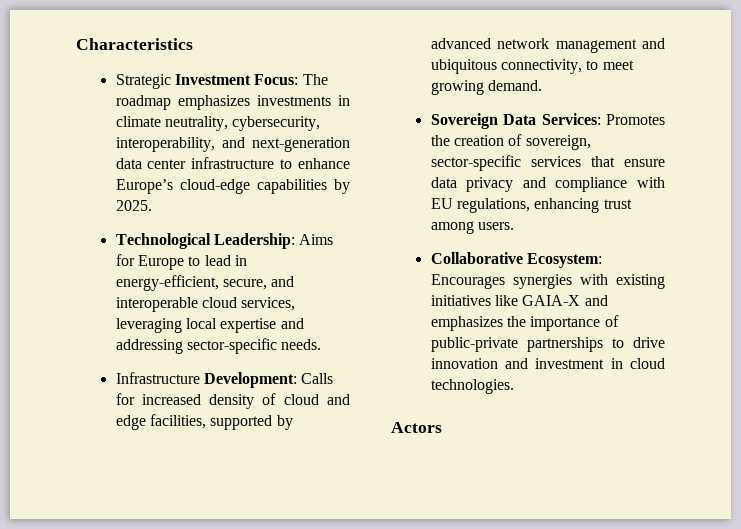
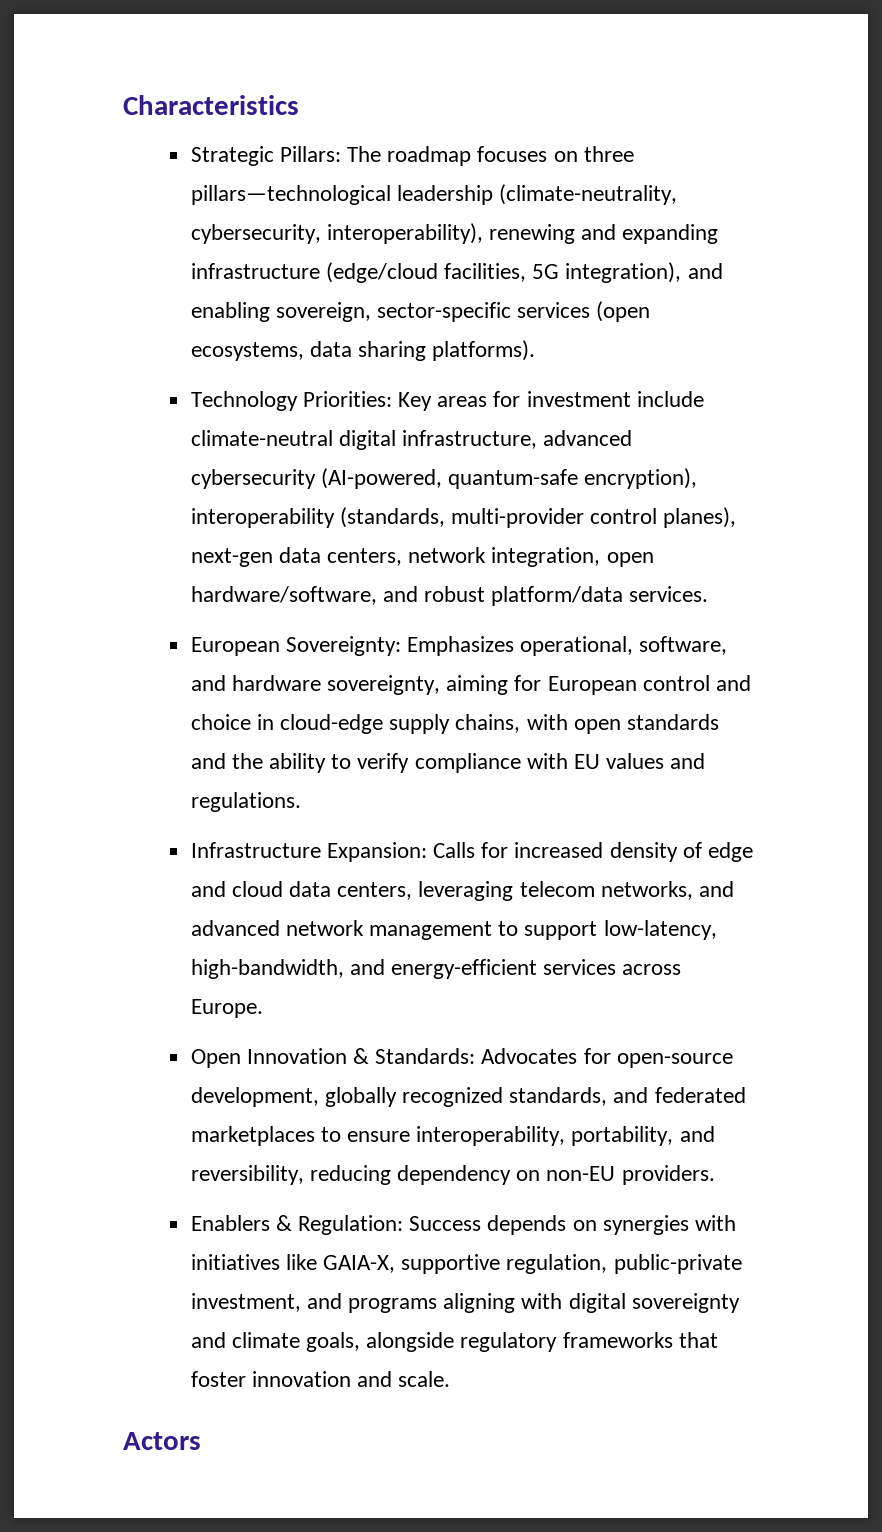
- Strategic Investment Focus: The roadmap emphasizes investments in climate neutrality, cybersecurity, interoperability, and next-generation data center infrastructure to enhance Europe’s cloud-edge capabilities by 2025.
- Technological Leadership: Aims for Europe to lead in energy-efficient, secure, and interoperable cloud services, leveraging local expertise and addressing sector-specific needs.
+ Strategic Pillars: The roadmap focuses on three pillars—technological leadership (climate-neutrality, cybersecurity, interoperability), renewing and expanding infrastructure (edge/cloud facilities, 5G integration), and enabling sovereign, sector-specific services (open ecosystems, data sharing platforms).
+ Technology Priorities: Key areas for investment include climate-neutral digital infrastructure, advanced cybersecurity (AI-powered, quantum-safe encryption), interoperability (standards, multi-provider control planes), next-gen data centers, network integration, open hardware/software, and robust platform/data services.
+ European Sovereignty: Emphasizes operational, software, and hardware sovereignty, aiming for European control and choice in cloud-edge supply chains, with open standards and the ability to verify compliance with EU values and regulations.
- Infrastructure Development: Calls for increased density of cloud and edge facilities, supported by advanced network management and ubiquitous connectivity, to meet growing demand.
- Sovereign Data Services: Promotes the creation of sovereign, sector-specific services that ensure data privacy and compliance with EU regulations, enhancing trust among users.
- Collaborative Ecosystem: Encourages synergies with existing initiatives like GAIA-X and emphasizes the importance of public-private partnerships to drive innovation and investment in cloud technologies.
+ Infrastructure Expansion: Calls for increased density of edge and cloud data centers, leveraging telecom networks, and advanced network management to support low-latency, high-bandwidth, and energy-efficient services across Europe.
+ Open Innovation & Standards: Advocates for open-source development, globally recognized standards, and federated marketplaces to ensure interoperability, portability, and reversibility, reducing dependency on non-EU providers.
+ Enablers & Regulation: Success depends on synergies with initiatives like GAIA-X, supportive regulation, public-private investment, and programs aligning with digital sovereignty and climate goals, alongside regulatory frameworks that foster innovation and scale.

